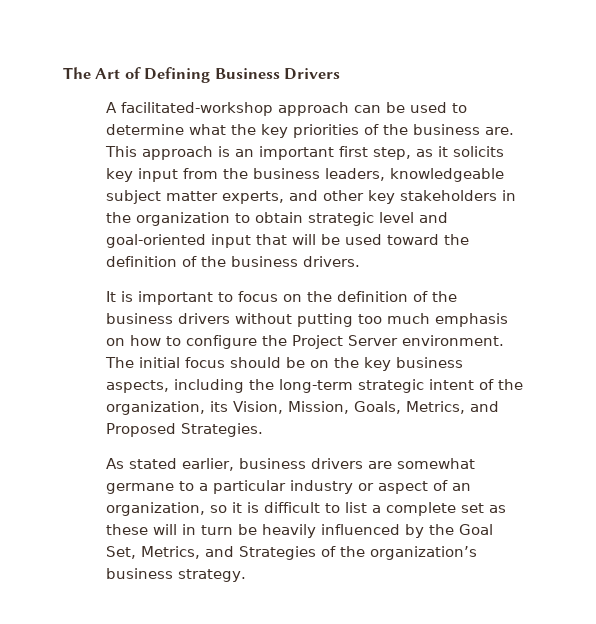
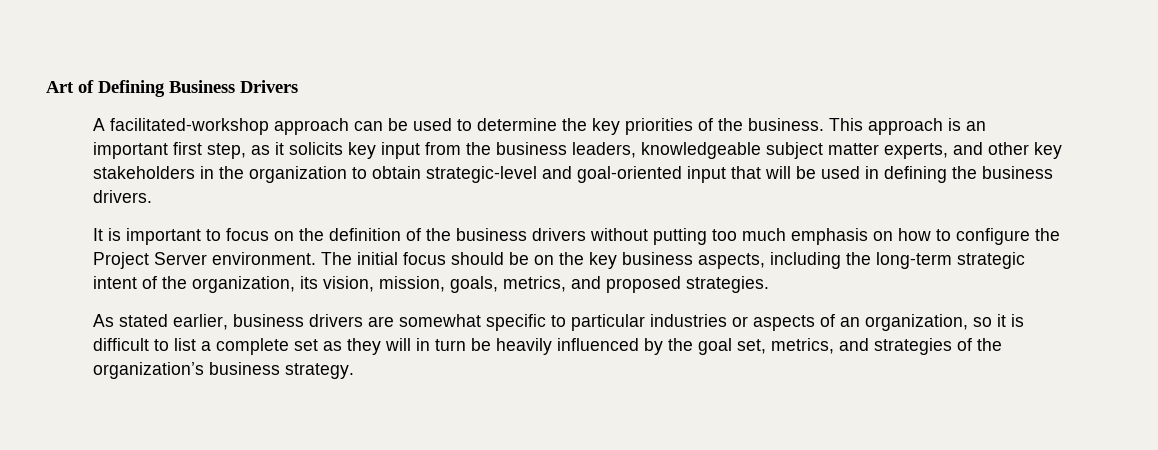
- The Art of Defining Business Drivers
+ Art of Defining Business Drivers
- A facilitated-workshop approach can be used to determine what the key priorities of the business are.
+ A facilitated-workshop approach can be used to determine the key priorities of the business.
- This approach is an important first step, as it solicits key input from the business leaders, knowledgeable subject matter experts, and other key stakeholders in the organization to obtain strategic level and goal-oriented input that will be used toward the definition of the business drivers.
+ This approach is an important first step, as it solicits key input from the business leaders, knowledgeable subject matter experts, and other key stakeholders in the organization to obtain strategic-level and goal-oriented input that will be used in defining the business drivers.
- The initial focus should be on the key business aspects, including the long-term strategic intent of the organization, its Vision, Mission, Goals, Metrics, and Proposed Strategies.
+ The initial focus should be on the key business aspects, including the long-term strategic intent of the organization, its vision, mission, goals, metrics, and proposed strategies.
- As stated earlier, business drivers are somewhat germane to a particular industry or aspect of an organization, so it is difficult to list a complete set as these will in turn be heavily influenced by the Goal Set, Metrics, and Strategies of the organization’s business strategy.
+ As stated earlier, business drivers are somewhat specific to particular industries or aspects of an organization, so it is difficult to list a complete set as they will in turn be heavily influenced by the goal set, metrics, and strategies of the organization’s business strategy.

